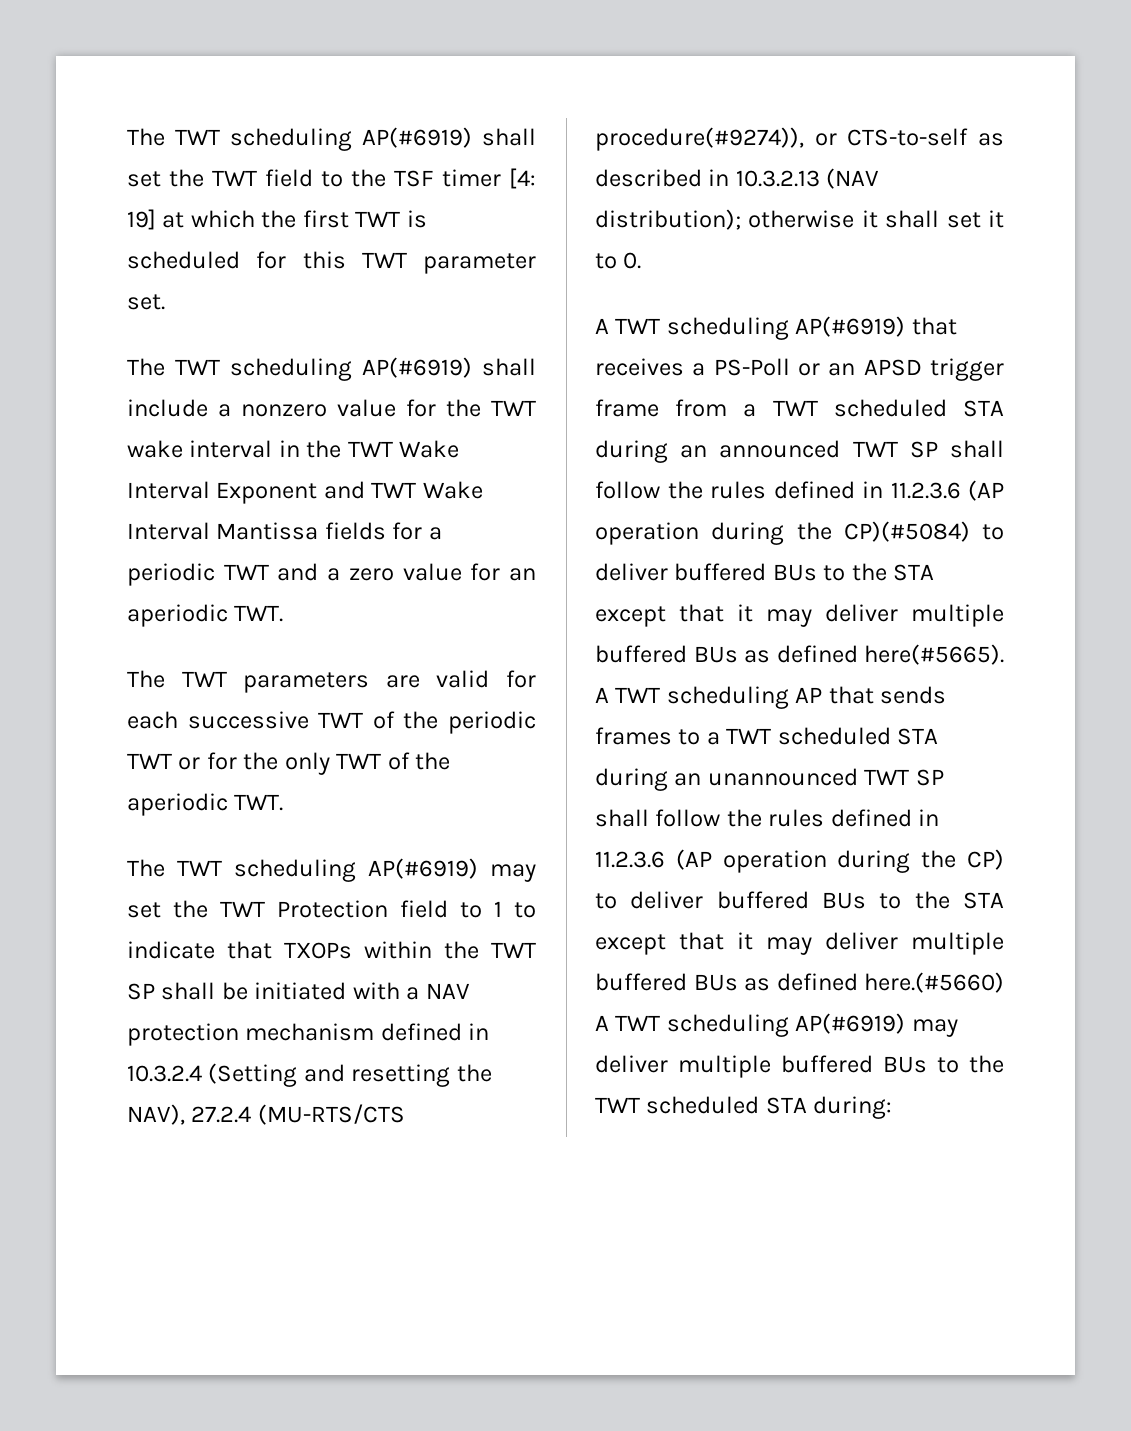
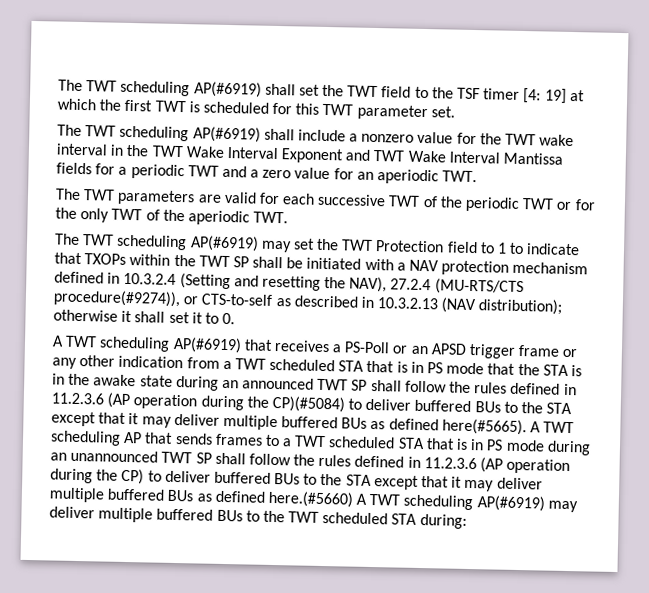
- A TWT scheduling AP(#6919) that receives a PS-Poll or an APSD trigger frame from a TWT scheduled STA during an announced TWT SP shall follow the rules defined in 11.2.3.6 (AP operation during the CP)(#5084) to deliver buffered BUs to the STA except that it may deliver multiple buffered BUs as defined here(#5665).
+ A TWT scheduling AP(#6919) that receives a PS-Poll or an APSD trigger frame or any other indication from a TWT scheduled STA that is in PS mode that the STA is in the awake state during an announced TWT SP shall follow the rules defined in 11.2.3.6 (AP operation during the CP)(#5084) to deliver buffered BUs to the STA except that it may deliver multiple buffered BUs as defined here(#5665).
- A TWT scheduling AP that sends frames to a TWT scheduled STA during an unannounced TWT SP shall follow the rules defined in 11.2.3.6 (AP operation during the CP) to deliver buffered BUs to the STA except that it may deliver multiple buffered BUs as defined here.(#5660) A TWT scheduling AP(#6919) may deliver multiple buffered BUs to the TWT scheduled STA during:
+ A TWT scheduling AP that sends frames to a TWT scheduled STA that is in PS mode during an unannounced TWT SP shall follow the rules defined in 11.2.3.6 (AP operation during the CP) to deliver buffered BUs to the STA except that it may deliver multiple buffered BUs as defined here.(#5660) A TWT scheduling AP(#6919) may deliver multiple buffered BUs to the TWT scheduled STA during:

